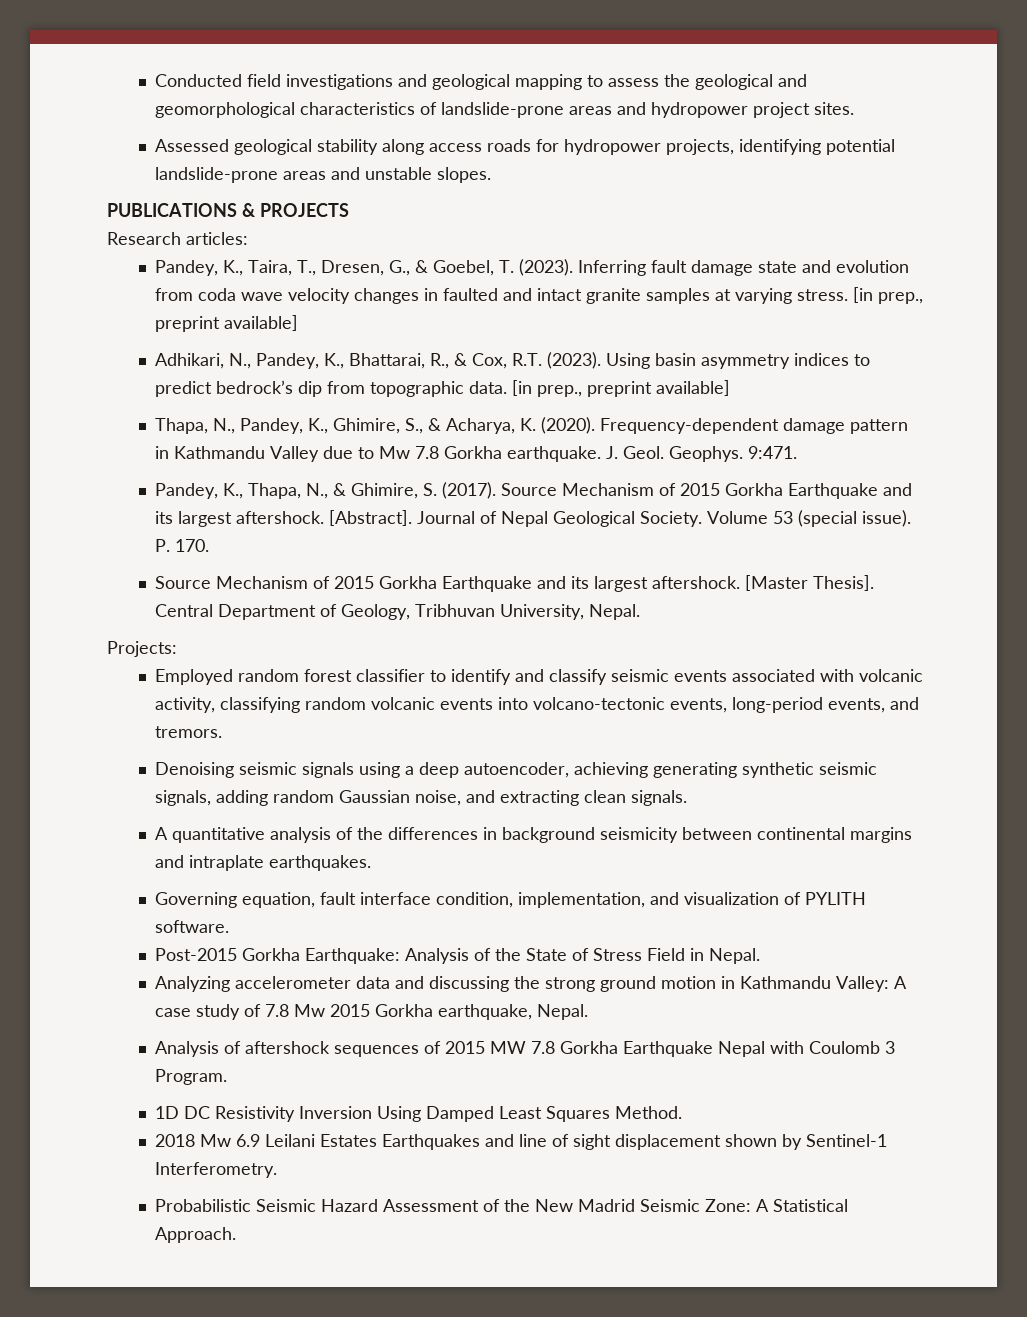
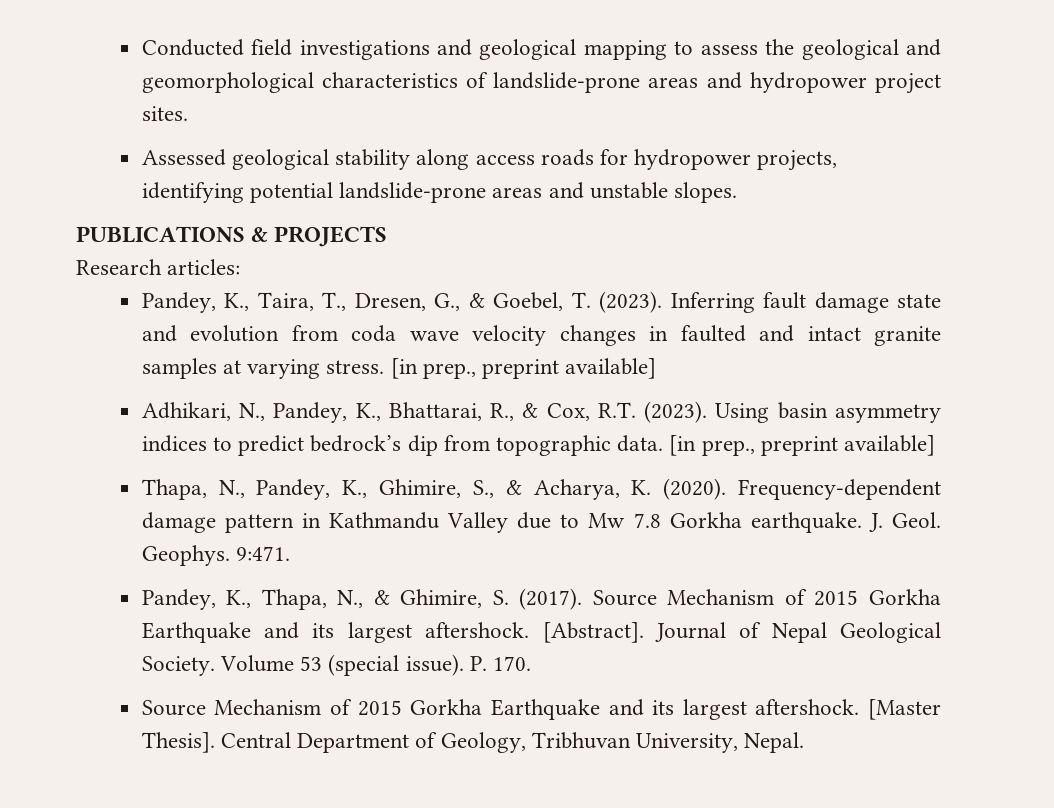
- Projects:
- Employed random forest classifier to identify and classify seismic events associated with volcanic activity, classifying random volcanic events into volcano-tectonic events, long-period events, and tremors.
- Denoising seismic signals using a deep autoencoder, achieving generating synthetic seismic signals, adding random Gaussian noise, and extracting clean signals.
- A quantitative analysis of the differences in background seismicity between continental margins and intraplate earthquakes.
- Governing equation, fault interface condition, implementation, and visualization of PYLITH software.
- Post-2015 Gorkha Earthquake: Analysis of the State of Stress Field in Nepal.
- Analyzing accelerometer data and discussing the strong ground motion in Kathmandu Valley: A case study of 7.8 Mw 2015 Gorkha earthquake, Nepal.
- Analysis of aftershock sequences of 2015 MW 7.8 Gorkha Earthquake Nepal with Coulomb 3 Program.
- 1D DC Resistivity Inversion Using Damped Least Squares Method.
- 2018 Mw 6.9 Leilani Estates Earthquakes and line of sight displacement shown by Sentinel-1 Interferometry.
- Probabilistic Seismic Hazard Assessment of the New Madrid Seismic Zone: A Statistical Approach.

